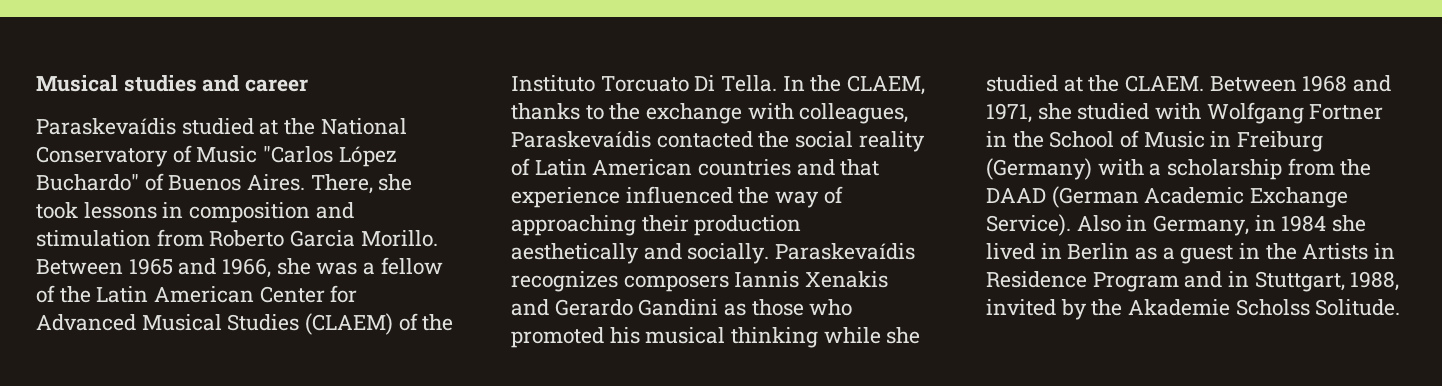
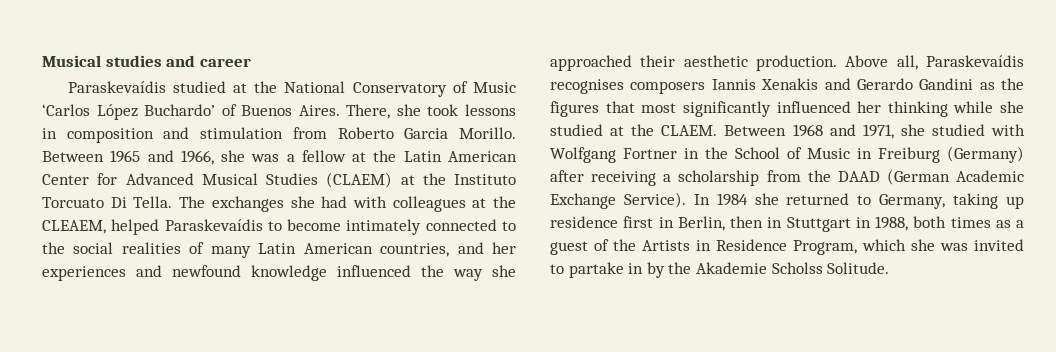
- Paraskevaídis studied at the National Conservatory of Music "Carlos López Buchardo" of Buenos Aires.
+ Paraskevaídis studied at the National Conservatory of Music ‘Carlos López Buchardo’ of Buenos Aires.
- Between 1965 and 1966, she was a fellow of the Latin American Center for Advanced Musical Studies (CLAEM) of the Instituto Torcuato Di Tella.
+ Between 1965 and 1966, she was a fellow at the Latin American Center for Advanced Musical Studies (CLAEM) at the Instituto Torcuato Di Tella.
- In the CLAEM, thanks to the exchange with colleagues, Paraskevaídis contacted the social reality of Latin American countries and that experience influenced the way of approaching their production aesthetically and socially. Paraskevaídis recognizes composers Iannis Xenakis and Gerardo Gandini as those who promoted his musical thinking while she studied at the CLAEM.
+ The exchanges she had with colleagues at the CLEAEM, helped Paraskevaídis to become intimately connected to the social realities of many Latin American countries, and her experiences and newfound knowledge influenced the way she approached their aesthetic production. Above all, Paraskevaídis recognises composers Iannis Xenakis and Gerardo Gandini as the figures that most significantly influenced her thinking while she studied at the CLAEM.
- Between 1968 and 1971, she studied with Wolfgang Fortner in the School of Music in Freiburg (Germany) with a scholarship from the DAAD (German Academic Exchange Service).
+ Between 1968 and 1971, she studied with Wolfgang Fortner in the School of Music in Freiburg (Germany) after receiving a scholarship from the DAAD (German Academic Exchange Service).
- Also in Germany, in 1984 she lived in Berlin as a guest in the Artists in Residence Program and in Stuttgart, 1988, invited by the Akademie Scholss Solitude.
+ In 1984 she returned to Germany, taking up residence first in Berlin, then in Stuttgart in 1988, both times as a guest of the Artists in Residence Program, which she was invited to partake in by the Akademie Scholss Solitude.

